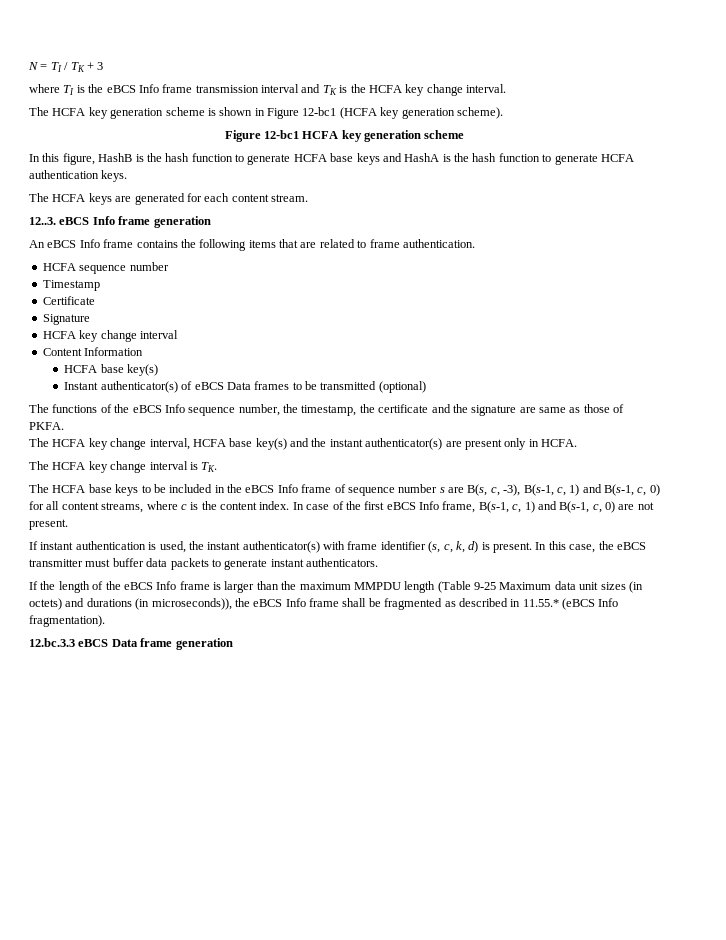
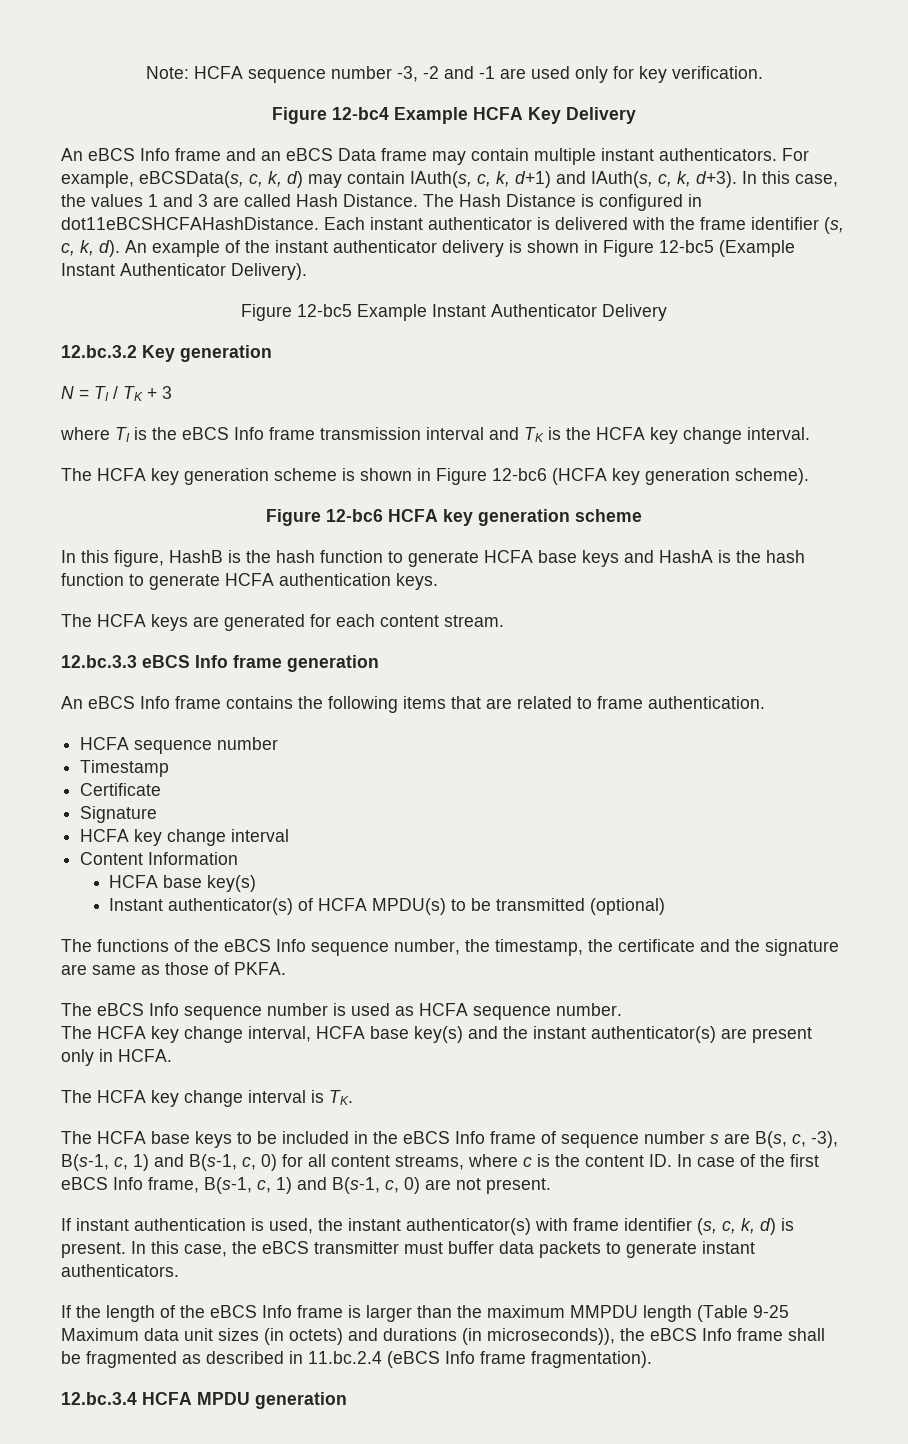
+ Note: HCFA sequence number -3, -2 and -1 are used only for key verification.
+ Figure 12-bc4 Example HCFA Key Delivery
+ An eBCS Info frame and an eBCS Data frame may contain multiple instant authenticators. For example, eBCSData(s, c, k, d) may contain IAuth(s, c, k, d+1) and IAuth(s, c, k, d+3). In this case, the values 1 and 3 are called Hash Distance. The Hash Distance is configured in dot11eBCSHCFAHashDistance. Each instant authenticator is delivered with the frame identifier (s, c, k, d). An example of the instant authenticator delivery is shown in Figure 12-bc5 (Example Instant Authenticator Delivery).
+ Figure 12-bc5 Example Instant Authenticator Delivery
+ 12.bc.3.2 Key generation
- The HCFA key generation scheme is shown in Figure 12-bc1 (HCFA key generation scheme).
+ The HCFA key generation scheme is shown in Figure 12-bc6 (HCFA key generation scheme).
- Figure 12-bc1 HCFA key generation scheme
+ Figure 12-bc6 HCFA key generation scheme
- 12..3. eBCS Info frame generation
+ 12.bc.3.3 eBCS Info frame generation
- Instant authenticator(s) of eBCS Data frames to be transmitted (optional)
+ Instant authenticator(s) of HCFA MPDU(s) to be transmitted (optional)
+ The eBCS Info sequence number is used as HCFA sequence number.
- The HCFA base keys to be included in the eBCS Info frame of sequence number s are B(s, c, -3), B(s-1, c, 1) and B(s-1, c, 0) for all content streams, where c is the content index. In case of the first eBCS Info frame, B(s-1, c, 1) and B(s-1, c, 0) are not present.
+ The HCFA base keys to be included in the eBCS Info frame of sequence number s are B(s, c, -3), B(s-1, c, 1) and B(s-1, c, 0) for all content streams, where c is the content ID. In case of the first eBCS Info frame, B(s-1, c, 1) and B(s-1, c, 0) are not present.
- If the length of the eBCS Info frame is larger than the maximum MMPDU length (Table 9-25 Maximum data unit sizes (in octets) and durations (in microseconds)), the eBCS Info frame shall be fragmented as described in 11.55.* (eBCS Info fragmentation).
+ If the length of the eBCS Info frame is larger than the maximum MMPDU length (Table 9-25 Maximum data unit sizes (in octets) and durations (in microseconds)), the eBCS Info frame shall be fragmented as described in 11.bc.2.4 (eBCS Info frame fragmentation).
- 12.bc.3.3 eBCS Data frame generation
+ 12.bc.3.4 HCFA MPDU generation

